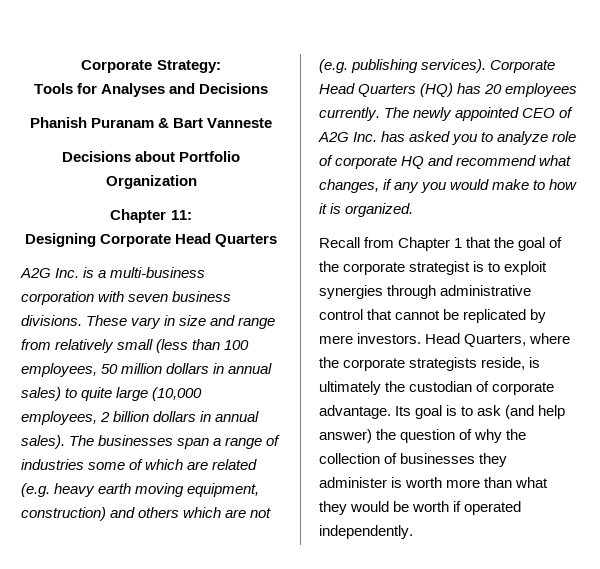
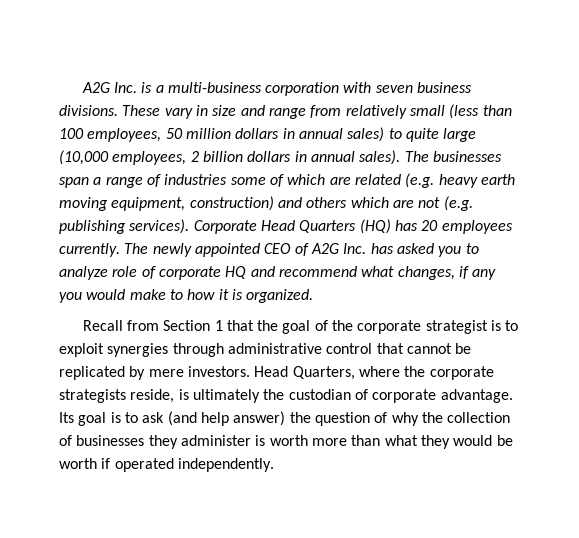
- Corporate Strategy:
- Tools for Analyses and Decisions
- Phanish Puranam & Bart Vanneste
- Decisions about Portfolio Organization
- Chapter 11:
- Designing Corporate Head Quarters
- Recall from Chapter 1 that the goal of the corporate strategist is to exploit synergies through administrative control that cannot be replicated by mere investors.
+ Recall from Section 1 that the goal of the corporate strategist is to exploit synergies through administrative control that cannot be replicated by mere investors.

